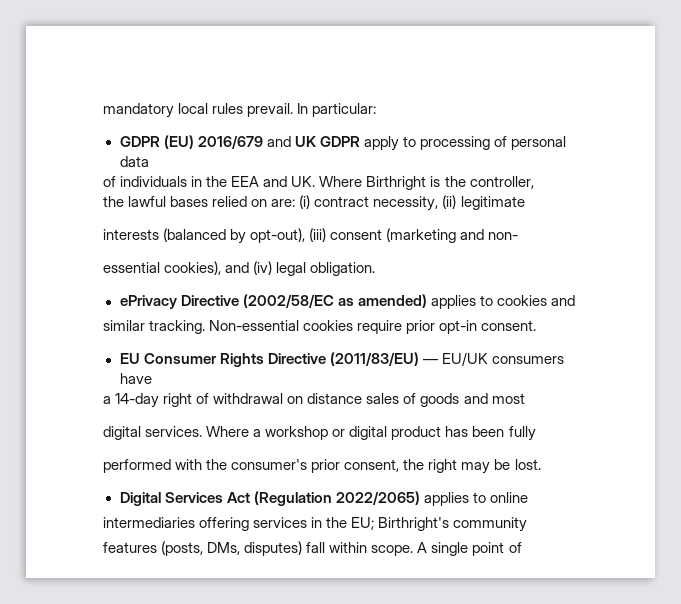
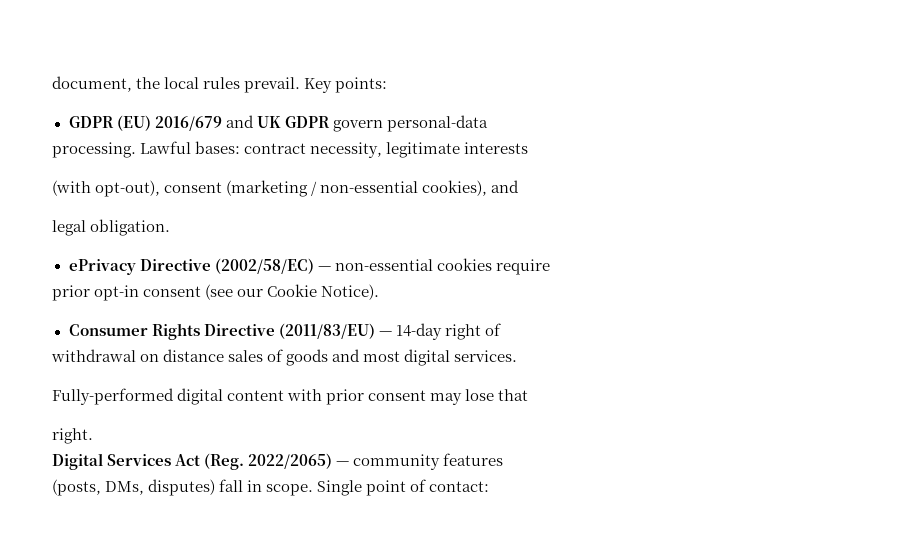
- mandatory local rules prevail.
+ document, the local rules prevail.
- In particular:
+ Key points:
- GDPR (EU) 2016/679 and UK GDPR apply to processing of personal data
- of individuals in the EEA and UK. Where Birthright is the controller,
- the lawful bases relied on are: (i) contract necessity, (ii) legitimate
- interests (balanced by opt-out), (iii) consent (marketing and non-
- essential cookies), and (iv) legal obligation.
+ GDPR (EU) 2016/679 and UK GDPR govern personal-data
+ processing. Lawful bases: contract necessity, legitimate interests
+ (with opt-out), consent (marketing / non-essential cookies), and
+ legal obligation.
- ePrivacy Directive (2002/58/EC as amended) applies to cookies and
- similar tracking. Non-essential cookies require prior opt-in consent.
- EU Consumer Rights Directive (2011/83/EU) — EU/UK consumers have
- a 14-day right of withdrawal on distance sales of goods and most
- digital services. Where a workshop or digital product has been fully
- performed with the consumer's prior consent, the right may be lost.
- Digital Services Act (Regulation 2022/2065) applies to online
- intermediaries offering services in the EU; Birthright's community
- features (posts, DMs, disputes) fall within scope. A single point of
+ ePrivacy Directive (2002/58/EC) — non-essential cookies require
+ prior opt-in consent (see our Cookie Notice).
+ Consumer Rights Directive (2011/83/EU) — 14-day right of
+ withdrawal on distance sales of goods and most digital services.
+ Fully-performed digital content with prior consent may lose that
+ right.
+ Digital Services Act (Reg. 2022/2065) — community features
+ (posts, DMs, disputes) fall in scope. Single point of contact:

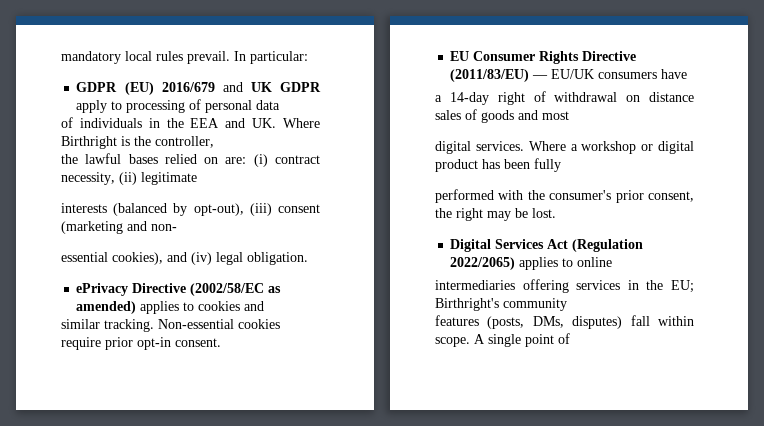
- document, the local rules prevail.
+ mandatory local rules prevail.
- Key points:
+ In particular:
- GDPR (EU) 2016/679 and UK GDPR govern personal-data
- processing. Lawful bases: contract necessity, legitimate interests
- (with opt-out), consent (marketing / non-essential cookies), and
- legal obligation.
+ GDPR (EU) 2016/679 and UK GDPR apply to processing of personal data
+ of individuals in the EEA and UK. Where Birthright is the controller,
+ the lawful bases relied on are: (i) contract necessity, (ii) legitimate
+ interests (balanced by opt-out), (iii) consent (marketing and non-
+ essential cookies), and (iv) legal obligation.
- ePrivacy Directive (2002/58/EC) — non-essential cookies require
- prior opt-in consent (see our Cookie Notice).
- Consumer Rights Directive (2011/83/EU) — 14-day right of
- withdrawal on distance sales of goods and most digital services.
- Fully-performed digital content with prior consent may lose that
- right.
- Digital Services Act (Reg. 2022/2065) — community features
- (posts, DMs, disputes) fall in scope. Single point of contact:
+ ePrivacy Directive (2002/58/EC as amended) applies to cookies and
+ similar tracking. Non-essential cookies require prior opt-in consent.
+ EU Consumer Rights Directive (2011/83/EU) — EU/UK consumers have
+ a 14-day right of withdrawal on distance sales of goods and most
+ digital services. Where a workshop or digital product has been fully
+ performed with the consumer's prior consent, the right may be lost.
+ Digital Services Act (Regulation 2022/2065) applies to online
+ intermediaries offering services in the EU; Birthright's community
+ features (posts, DMs, disputes) fall within scope. A single point of

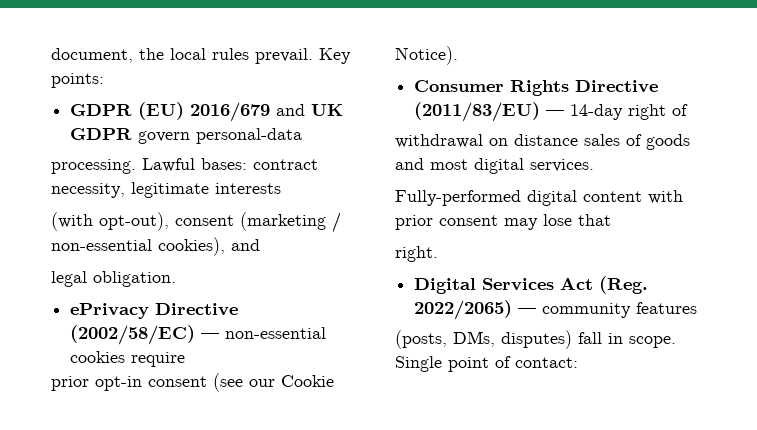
- mandatory local rules prevail.
+ document, the local rules prevail.
- In particular:
+ Key points:
- GDPR (EU) 2016/679 and UK GDPR apply to processing of personal data
- of individuals in the EEA and UK. Where Birthright is the controller,
- the lawful bases relied on are: (i) contract necessity, (ii) legitimate
- interests (balanced by opt-out), (iii) consent (marketing and non-
- essential cookies), and (iv) legal obligation.
+ GDPR (EU) 2016/679 and UK GDPR govern personal-data
+ processing. Lawful bases: contract necessity, legitimate interests
+ (with opt-out), consent (marketing / non-essential cookies), and
+ legal obligation.
- ePrivacy Directive (2002/58/EC as amended) applies to cookies and
- similar tracking. Non-essential cookies require prior opt-in consent.
- EU Consumer Rights Directive (2011/83/EU) — EU/UK consumers have
- a 14-day right of withdrawal on distance sales of goods and most
- digital services. Where a workshop or digital product has been fully
- performed with the consumer's prior consent, the right may be lost.
- Digital Services Act (Regulation 2022/2065) applies to online
- intermediaries offering services in the EU; Birthright's community
- features (posts, DMs, disputes) fall within scope. A single point of
+ ePrivacy Directive (2002/58/EC) — non-essential cookies require
+ prior opt-in consent (see our Cookie Notice).
+ Consumer Rights Directive (2011/83/EU) — 14-day right of
+ withdrawal on distance sales of goods and most digital services.
+ Fully-performed digital content with prior consent may lose that
+ right.
+ Digital Services Act (Reg. 2022/2065) — community features
+ (posts, DMs, disputes) fall in scope. Single point of contact:

